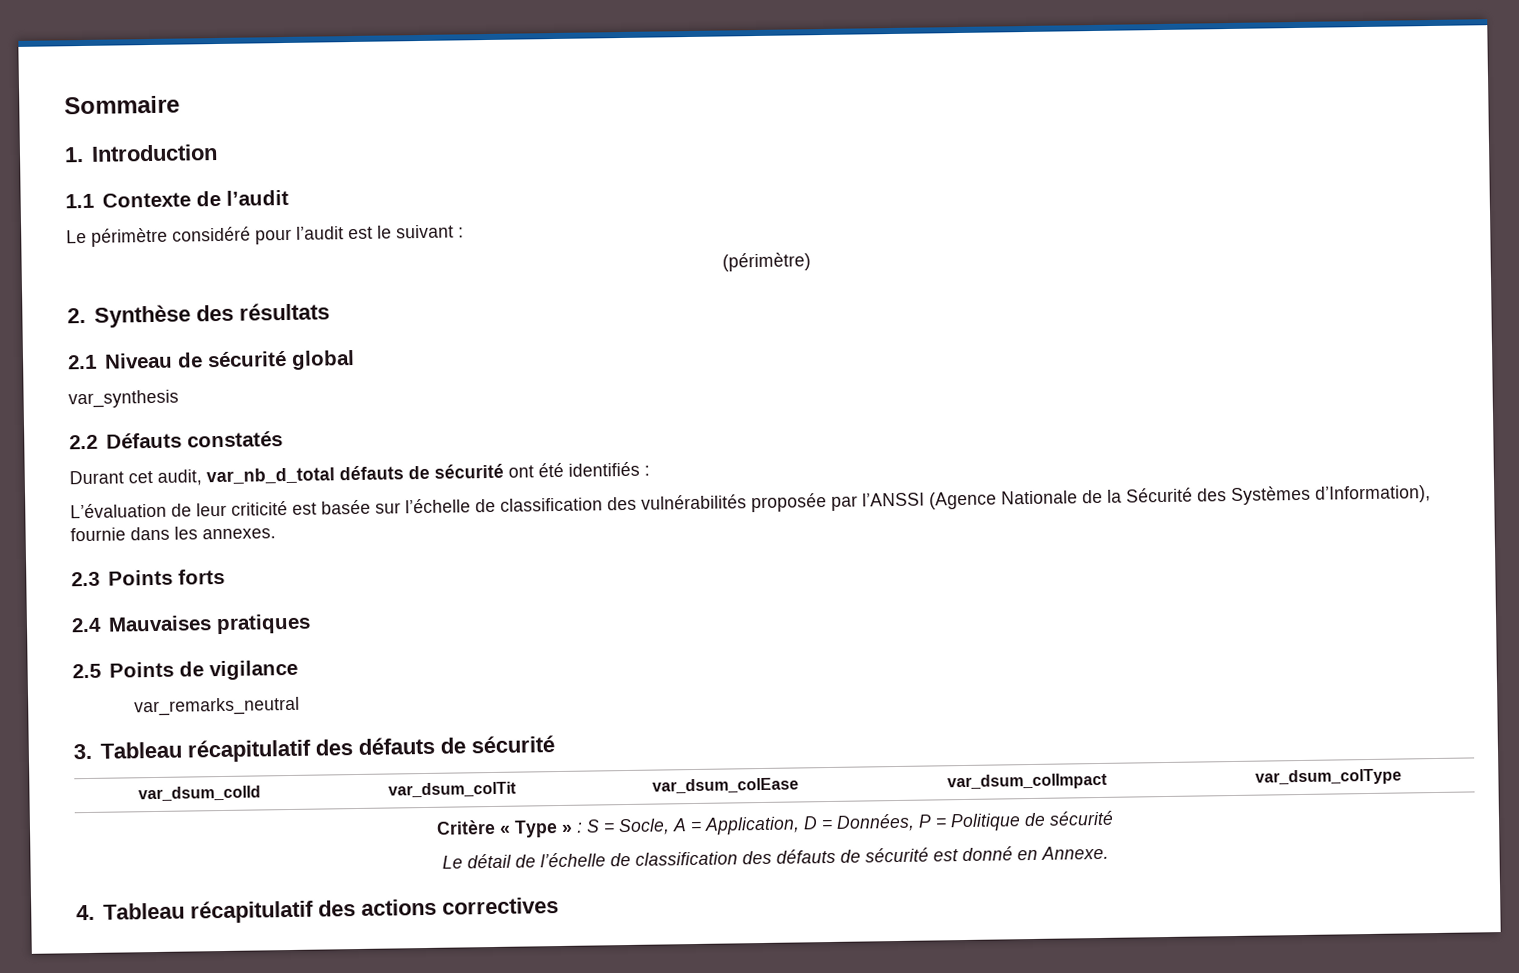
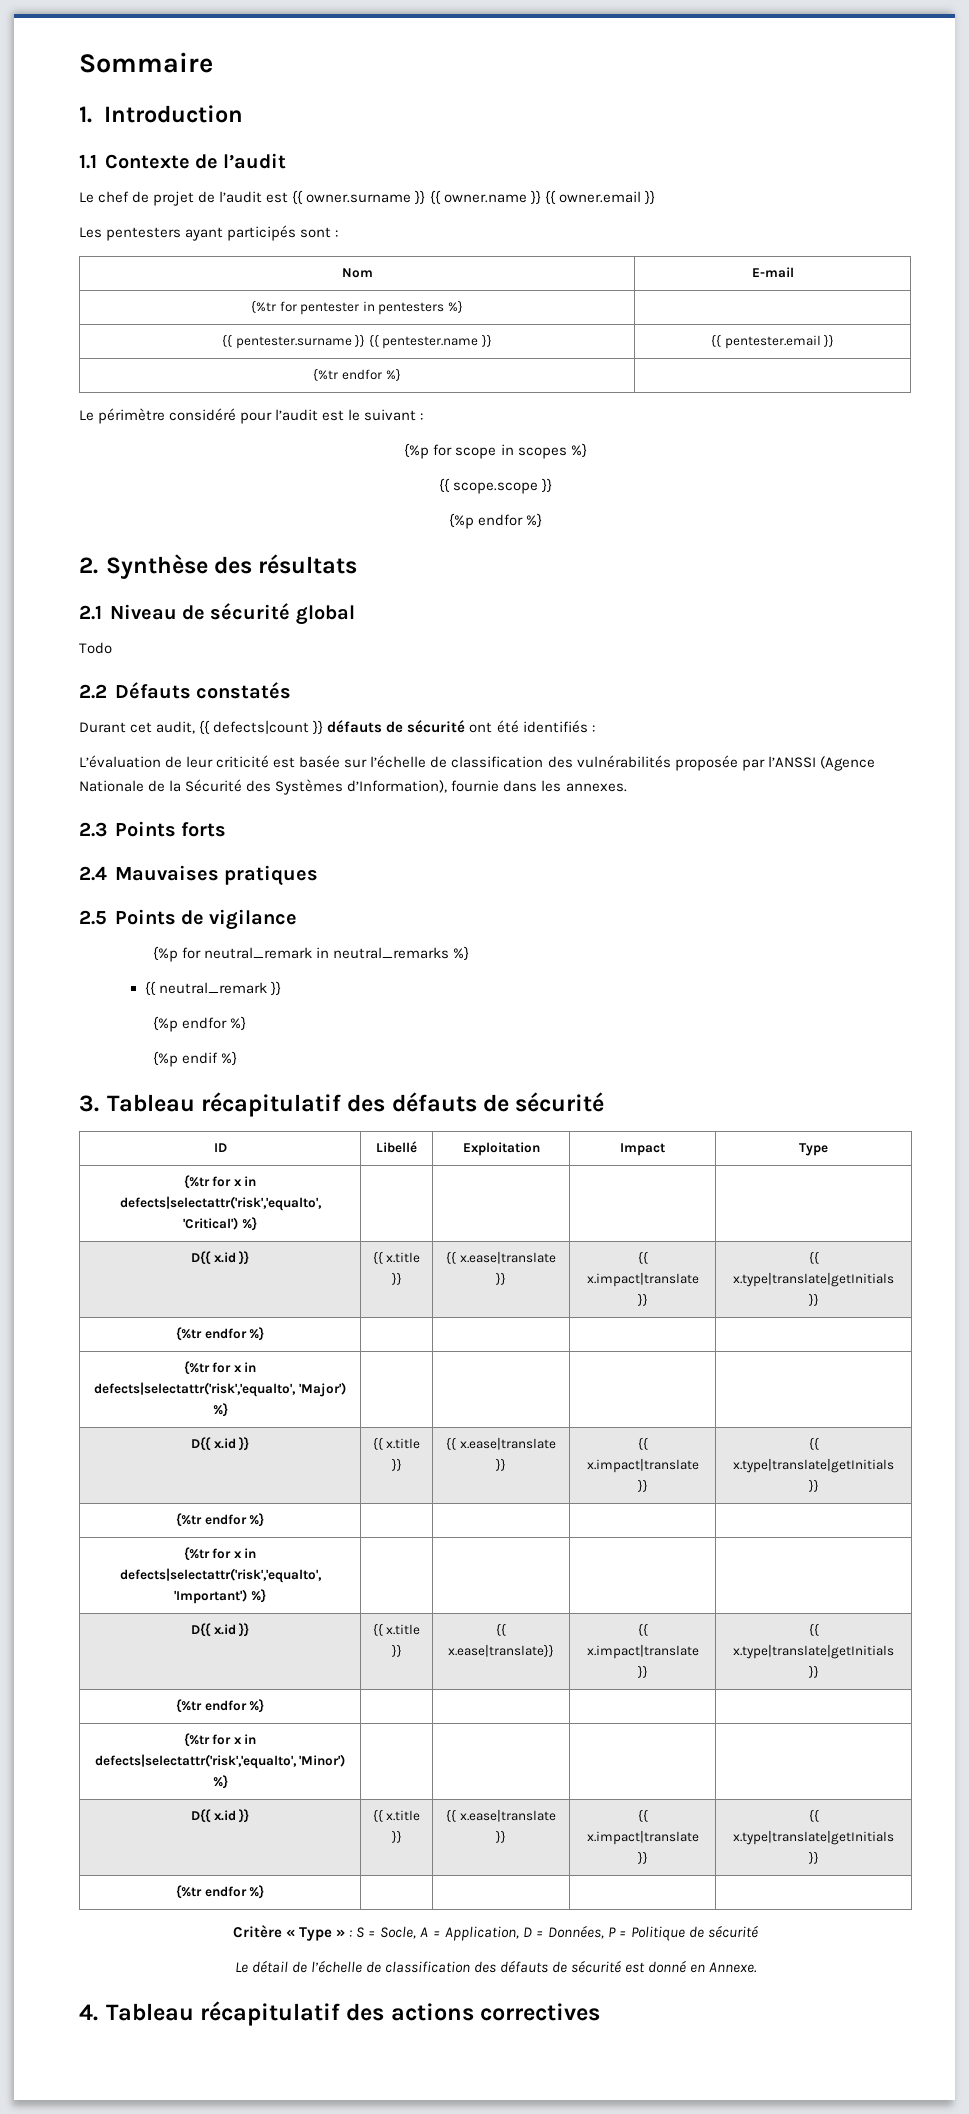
+ Le chef de projet de l’audit est {{ owner.surname }} {{ owner.name }} {{ owner.email }}
+ Les pentesters ayant participés sont :
+ Nom | E-mail
+ {%tr for pentester in pentesters %} |
+ {{ pentester.surname }} {{ pentester.name }} | {{ pentester.email }}
+ {%tr endfor %} |
- (périmètre)
+ {%p for scope in scopes %}
+ {{ scope.scope }}
+ {%p endfor %}
- var_synthesis
+ Todo
- Durant cet audit, var_nb_d_total défauts de sécurité ont été identifiés :
+ Durant cet audit, {{ defects|count }} défauts de sécurité ont été identifiés :
- var_remarks_neutral
+ {%p for neutral_remark in neutral_remarks %}
+ {{ neutral_remark }}
+ {%p endfor %}
+ {%p endif %}
- var_dsum_colId | var_dsum_colTit | var_dsum_colEase | var_dsum_colImpact | var_dsum_colType
+ ID | Libellé | Exploitation | Impact | Type
+ {%tr for x in defects|selectattr('risk','equalto', 'Critical') %} | | | |
+ D{{ x.id }} | {{ x.title }} | {{ x.ease|translate }} | {{ x.impact|translate }} | {{ x.type|translate|getInitials }}
+ {%tr endfor %} | | | |
+ {%tr for x in defects|selectattr('risk','equalto', 'Major') %} | | | |
+ D{{ x.id }} | {{ x.title }} | {{ x.ease|translate }} | {{ x.impact|translate }} | {{ x.type|translate|getInitials }}
+ {%tr endfor %} | | | |
+ {%tr for x in defects|selectattr('risk','equalto', 'Important') %} | | | |
+ D{{ x.id }} | {{ x.title }} | {{ x.ease|translate}} | {{ x.impact|translate }} | {{ x.type|translate|getInitials }}
+ {%tr endfor %} | | | |
+ {%tr for x in defects|selectattr('risk','equalto', 'Minor') %} | | | |
+ D{{ x.id }} | {{ x.title }} | {{ x.ease|translate }} | {{ x.impact|translate }} | {{ x.type|translate|getInitials }}
+ {%tr endfor %} | | | |

